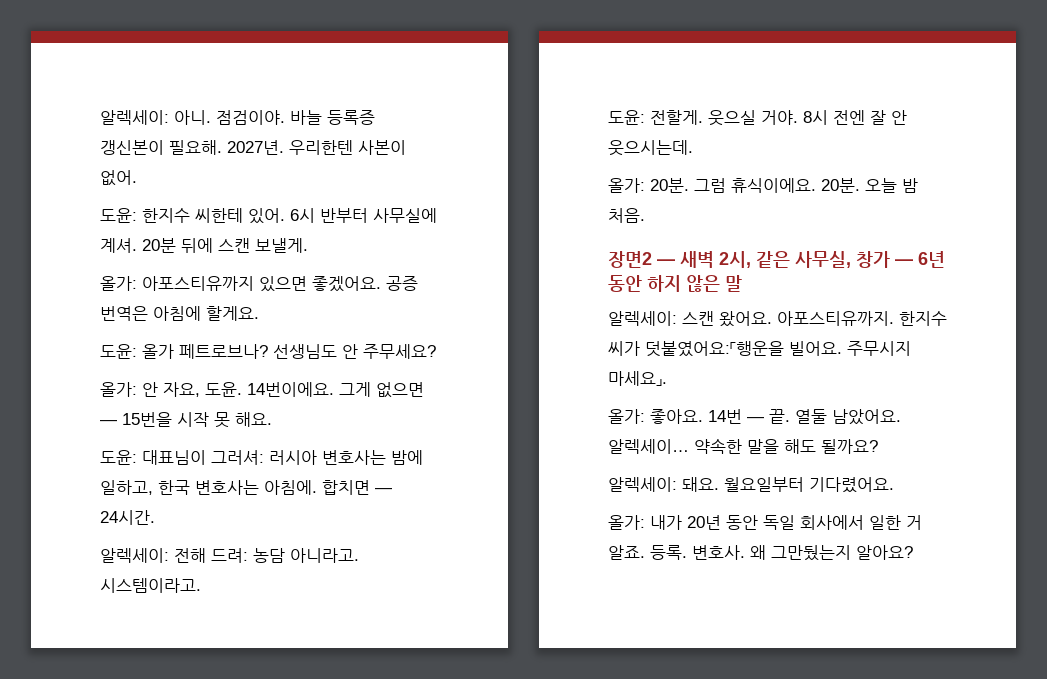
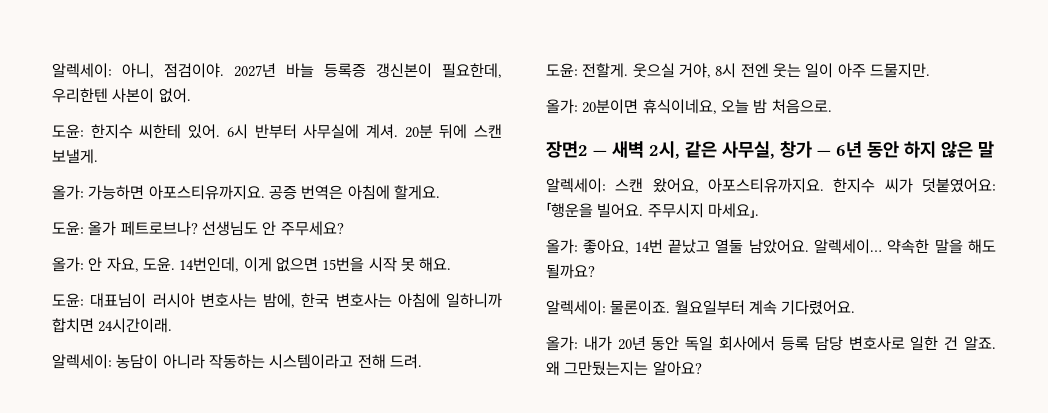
- 알렉세이: 아니. 점검이야. 바늘 등록증 갱신본이 필요해. 2027년. 우리한텐 사본이 없어.
+ 알렉세이: 아니, 점검이야. 2027년 바늘 등록증 갱신본이 필요한데, 우리한텐 사본이 없어.
- 올가: 아포스티유까지 있으면 좋겠어요.
+ 올가: 가능하면 아포스티유까지요.
- 14번이에요. 그게 없으면 — 15번을 시작 못 해요.
+ 14번인데, 이게 없으면 15번을 시작 못 해요.
- 도윤: 대표님이 그러셔: 러시아 변호사는 밤에 일하고, 한국 변호사는 아침에. 합치면 — 24시간.
- 알렉세이: 전해 드려: 농담 아니라고. 시스템이라고.
+ 도윤: 대표님이 러시아 변호사는 밤에, 한국 변호사는 아침에 일하니까 합치면 24시간이래.
+ 알렉세이: 농담이 아니라 작동하는 시스템이라고 전해 드려.
- 웃으실 거야. 8시 전엔 잘 안 웃으시는데.
- 올가: 20분. 그럼 휴식이에요. 20분. 오늘 밤 처음.
+ 웃으실 거야, 8시 전엔 웃는 일이 아주 드물지만.
+ 올가: 20분이면 휴식이네요, 오늘 밤 처음으로.
- 알렉세이: 스캔 왔어요. 아포스티유까지.
+ 알렉세이: 스캔 왔어요, 아포스티유까지요.
- 올가: 좋아요. 14번 — 끝. 열둘 남았어요.
+ 올가: 좋아요, 14번 끝났고 열둘 남았어요.
- 알렉세이: 돼요. 월요일부터 기다렸어요.
+ 알렉세이: 물론이죠. 월요일부터 계속 기다렸어요.
- 올가: 내가 20년 동안 독일 회사에서 일한 거 알죠. 등록. 변호사. 왜 그만뒀는지 알아요?
+ 올가: 내가 20년 동안 독일 회사에서 등록 담당 변호사로 일한 건 알죠. 왜 그만뒀는지는 알아요?

